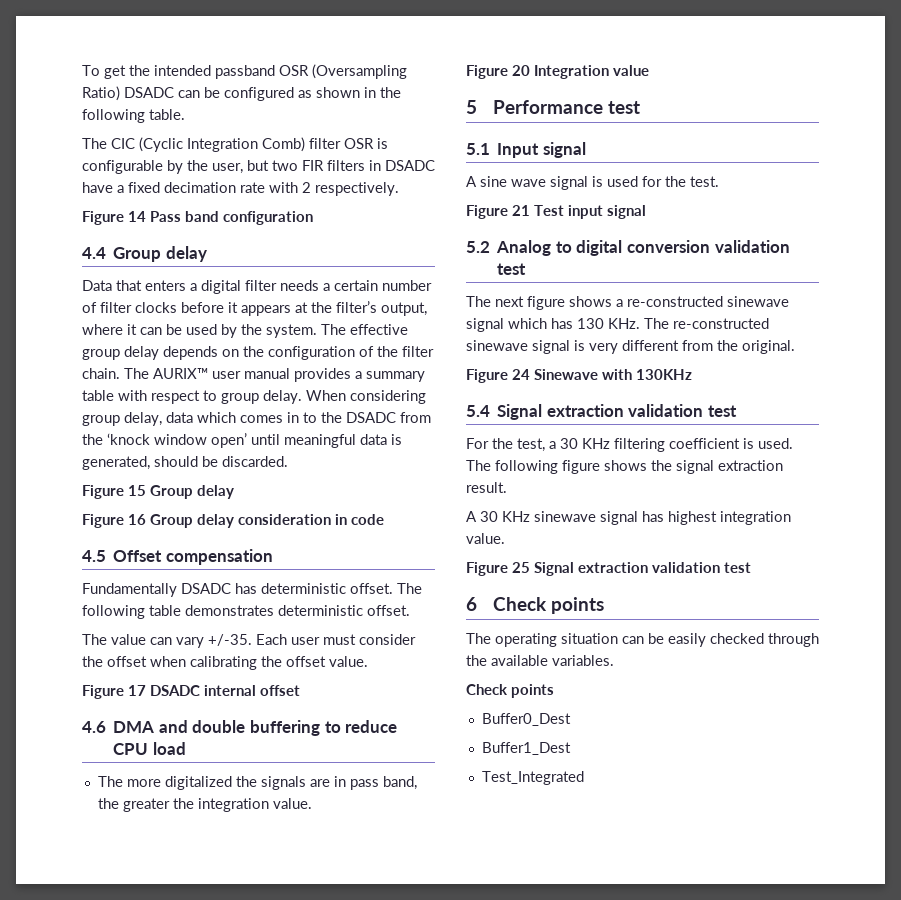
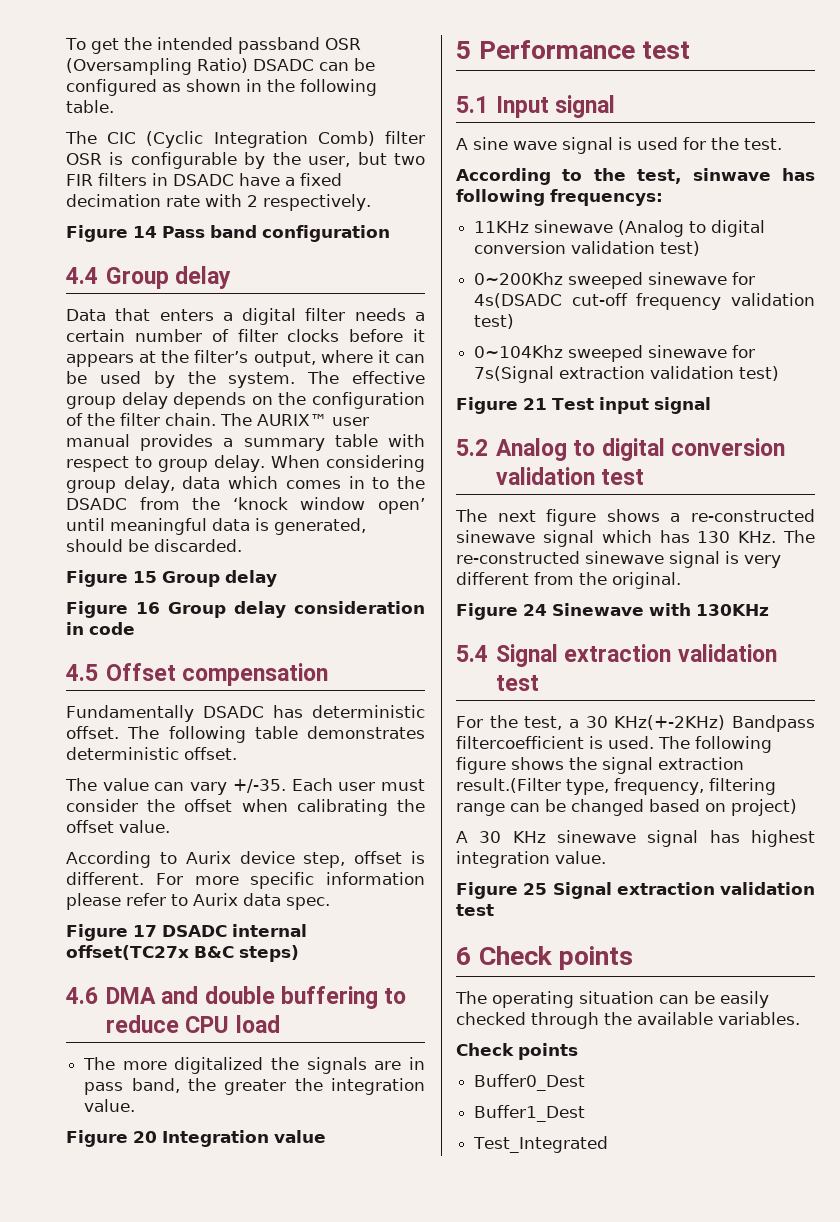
+ According to Aurix device step, offset is different. For more specific information please refer to Aurix data spec.
- Figure 17 DSADC internal offset
+ Figure 17 DSADC internal offset(TC27x B&C steps)
+ According to the test, sinwave has following frequencys:
+ 11KHz sinewave (Analog to digital conversion validation test)
+ 0~200Khz sweeped sinewave for 4s(DSADC cut-off frequency validation test)
+ 0~104Khz sweeped sinewave for 7s(Signal extraction validation test)
- For the test, a 30 KHz filtering coefficient is used.
+ For the test, a 30 KHz(+-2KHz) Bandpass filtercoefficient is used.
- The following figure shows the signal extraction result.
+ The following figure shows the signal extraction result.(Filter type, frequency, filtering range can be changed based on project)

